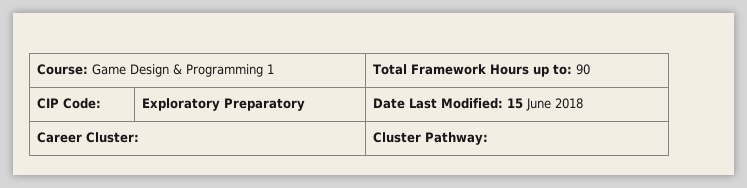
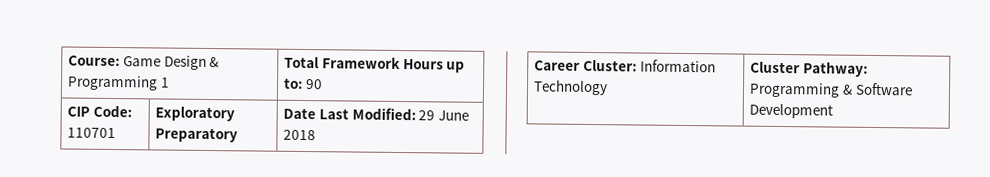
- CIP Code: | Exploratory Preparatory | Date Last Modified: 15 June 2018
+ CIP Code: 110701 | Exploratory Preparatory | Date Last Modified: 29 June 2018
- Career Cluster: | Cluster Pathway:
+ Career Cluster: Information Technology | Cluster Pathway: Programming & Software Development

